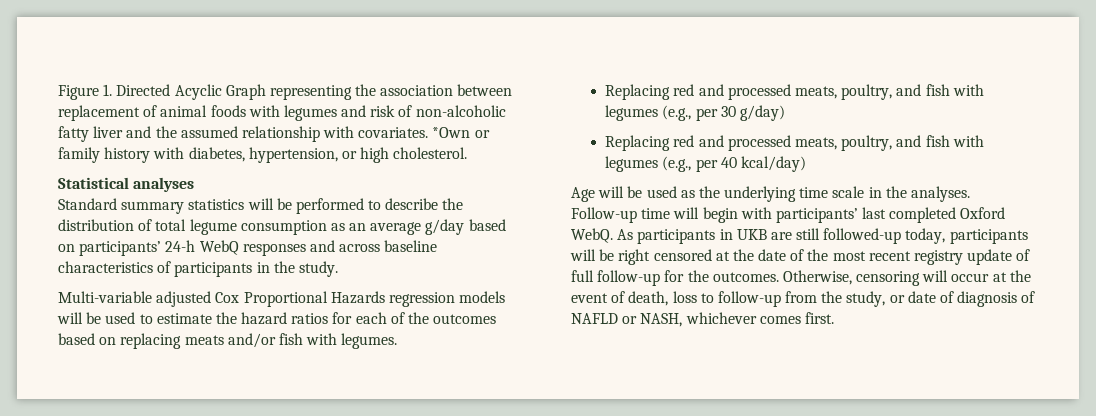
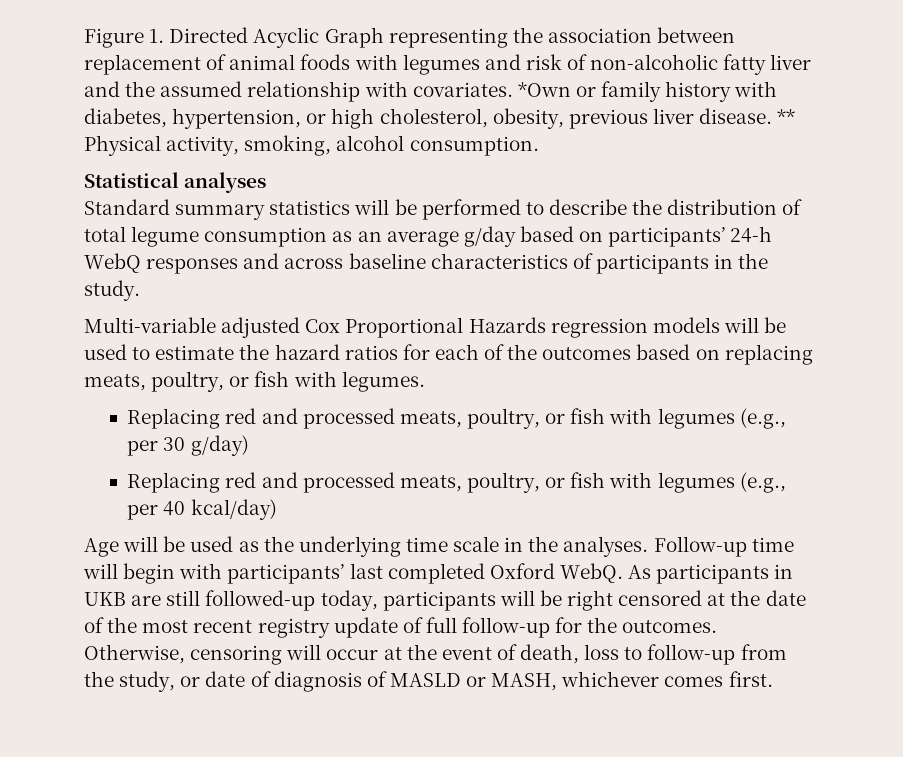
- *Own or family history with diabetes, hypertension, or high cholesterol.
+ *Own or family history with diabetes, hypertension, or high cholesterol, obesity, previous liver disease. ** Physical activity, smoking, alcohol consumption.
- Multi-variable adjusted Cox Proportional Hazards regression models will be used to estimate the hazard ratios for each of the outcomes based on replacing meats and/or fish with legumes.
+ Multi-variable adjusted Cox Proportional Hazards regression models will be used to estimate the hazard ratios for each of the outcomes based on replacing meats, poultry, or fish with legumes.
- Replacing red and processed meats, poultry, and fish with legumes (e.g., per 30 g/day)
+ Replacing red and processed meats, poultry, or fish with legumes (e.g., per 30 g/day)
- Replacing red and processed meats, poultry, and fish with legumes (e.g., per 40 kcal/day)
+ Replacing red and processed meats, poultry, or fish with legumes (e.g., per 40 kcal/day)
- Otherwise, censoring will occur at the event of death, loss to follow-up from the study, or date of diagnosis of NAFLD or NASH, whichever comes first.
+ Otherwise, censoring will occur at the event of death, loss to follow-up from the study, or date of diagnosis of MASLD or MASH, whichever comes first.

